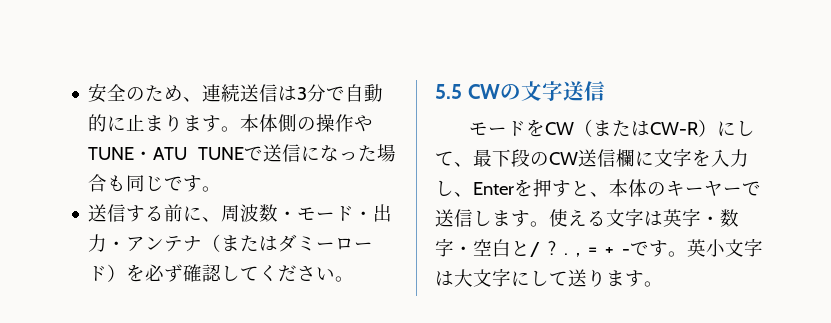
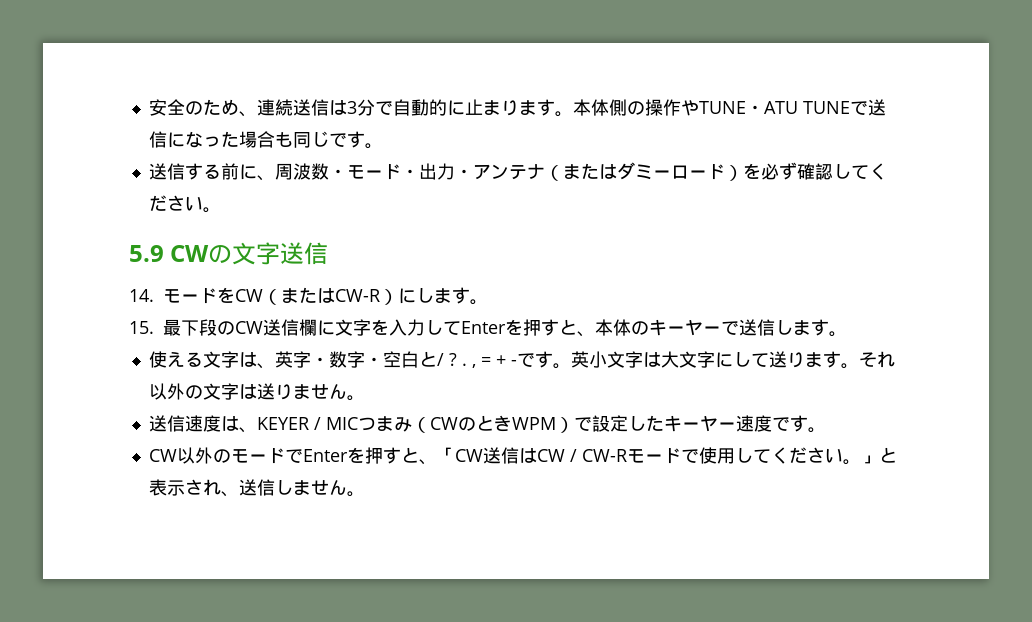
- 5.5 CWの文字送信
+ 5.9 CWの文字送信
- モードをCW（またはCW-R）にして、最下段のCW送信欄に文字を入力し、Enterを押すと、本体のキーヤーで送信します。使える文字は英字・数字・空白と/ ? . , = + -です。
+ 14.モードをCW（またはCW-R）にします。
+ 15.最下段のCW送信欄に文字を入力してEnterを押すと、本体のキーヤーで送信します。
+ 使える文字は、英字・数字・空白と/ ? . , = + -です。
+ それ以外の文字は送りません。
+ 送信速度は、KEYER / MICつまみ（CWのときWPM）で設定したキーヤー速度です。
+ CW以外のモードでEnterを押すと、「CW送信はCW / CW-Rモードで使用してください。」と表示され、送信しません。

